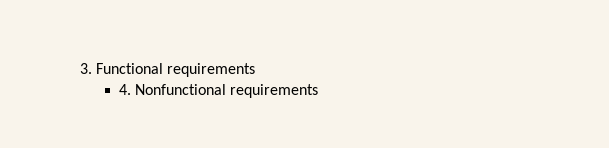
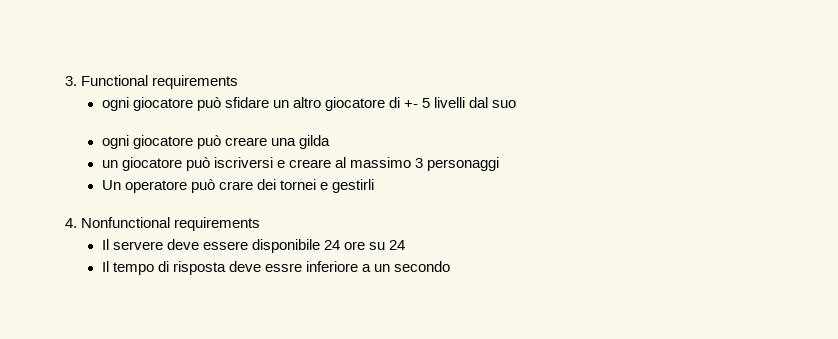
+ ogni giocatore può sfidare un altro giocatore di +- 5 livelli dal suo
+ ogni giocatore può creare una gilda
+ un giocatore può iscriversi e creare al massimo 3 personaggi
+ Un operatore può crare dei tornei e gestirli
  4. Nonfunctional requirements
+ Il servere deve essere disponibile 24 ore su 24
+ Il tempo di risposta deve essre inferiore a un secondo

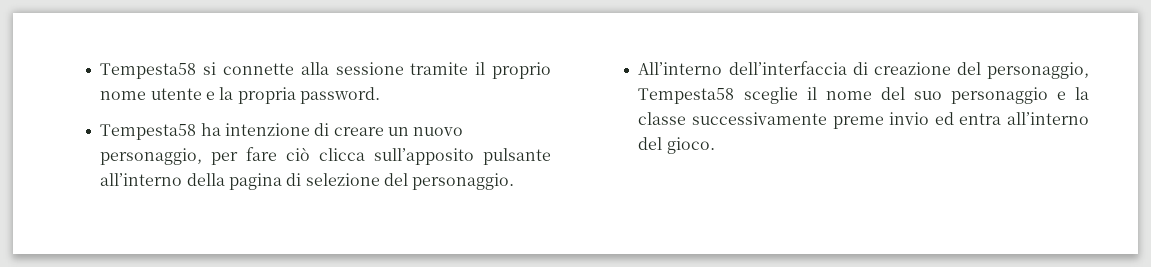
- 3. Functional requirements
- ogni giocatore può sfidare un altro giocatore di +- 5 livelli dal suo
- ogni giocatore può creare una gilda
- un giocatore può iscriversi e creare al massimo 3 personaggi
- Un operatore può crare dei tornei e gestirli
- 4. Nonfunctional requirements
- Il servere deve essere disponibile 24 ore su 24
- Il tempo di risposta deve essre inferiore a un secondo
+ Tempesta58 si connette alla sessione tramite il proprio nome utente e la propria password.
+ Tempesta58 ha intenzione di creare un nuovo personaggio, per fare ciò clicca sull’apposito pulsante all’interno della pagina di selezione del personaggio.
+ All’interno dell’interfaccia di creazione del personaggio, Tempesta58 sceglie il nome del suo personaggio e la classe successivamente preme invio ed entra all’interno del gioco.

